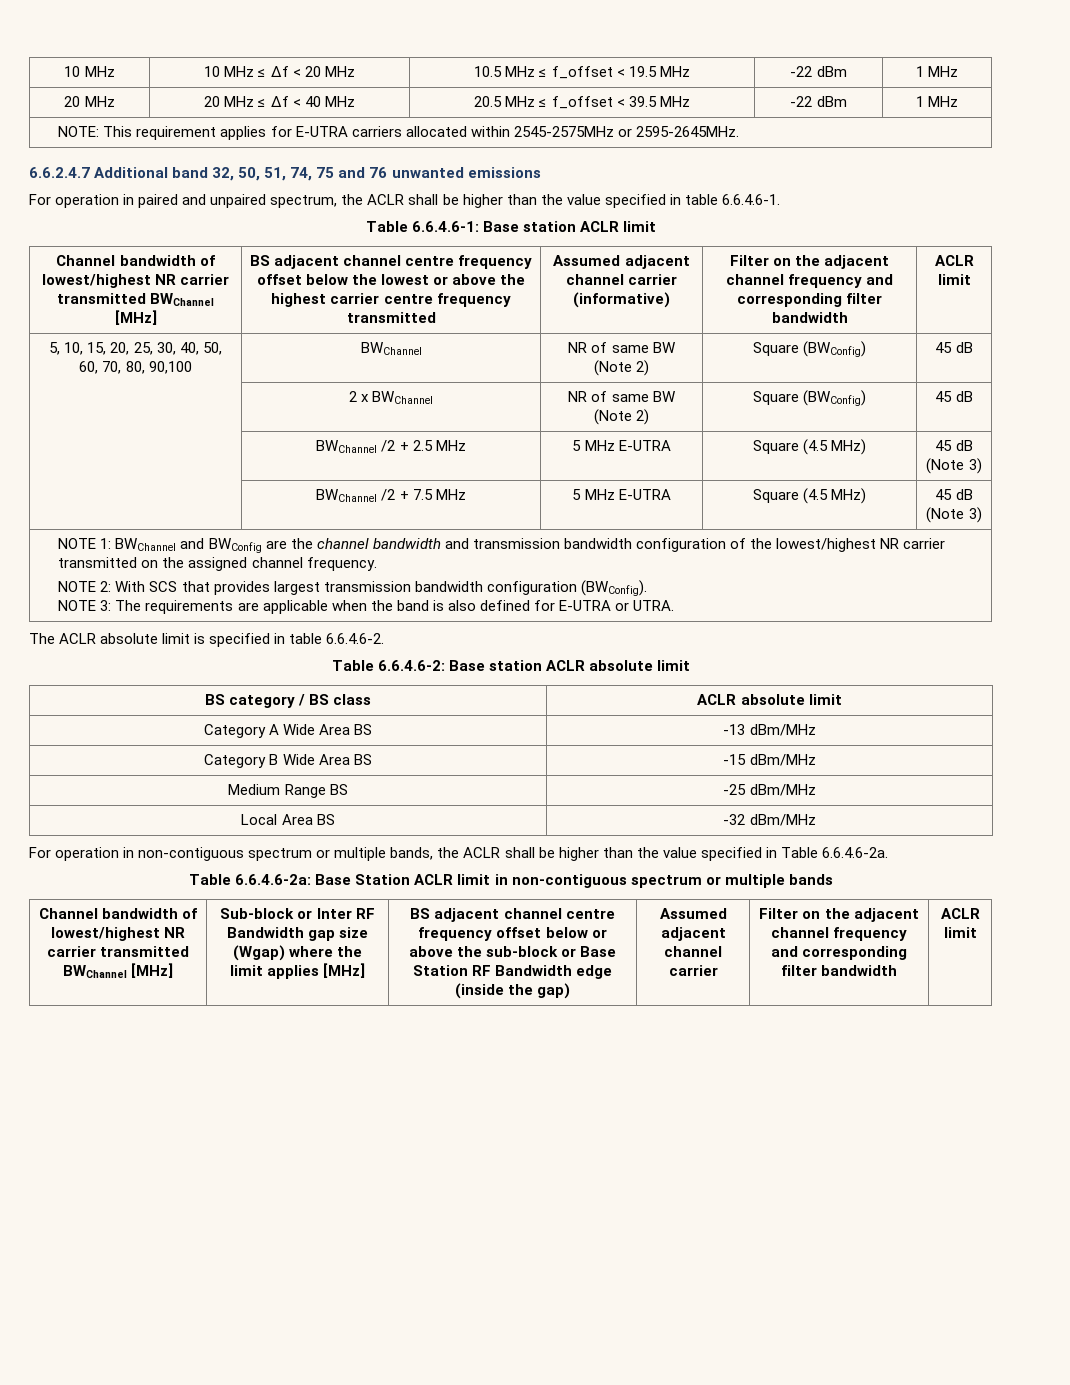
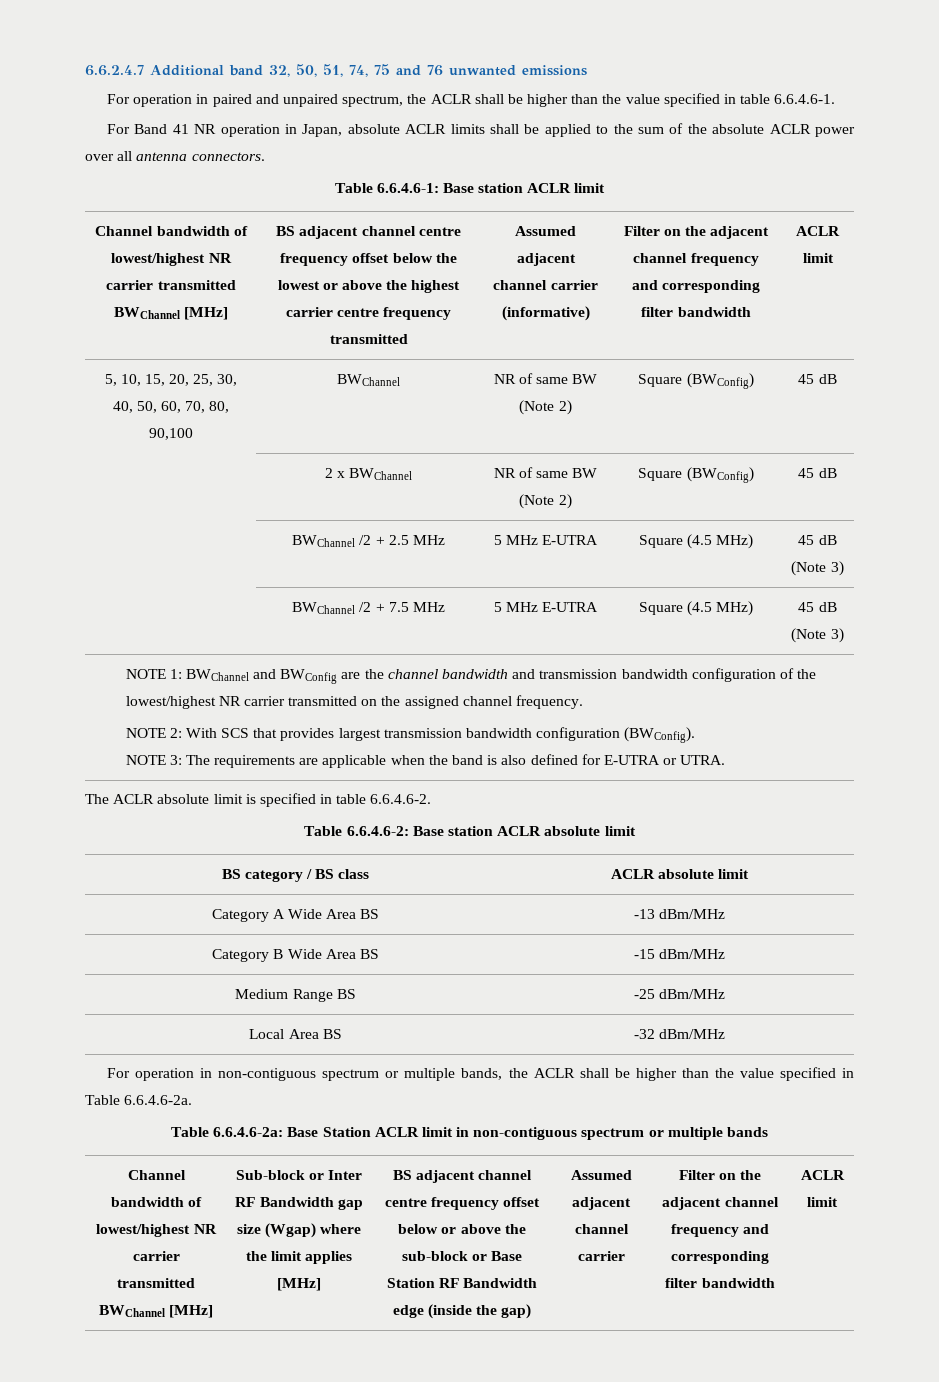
- 10 MHz | 10 MHz ≤ Δf < 20 MHz | 10.5 MHz ≤ f_offset < 19.5 MHz | -22 dBm | 1 MHz
- 20 MHz | 20 MHz ≤ Δf < 40 MHz | 20.5 MHz ≤ f_offset < 39.5 MHz | -22 dBm | 1 MHz
- NOTE: This requirement applies for E-UTRA carriers allocated within 2545-2575MHz or 2595-2645MHz.
+ For Band 41 NR operation in Japan, absolute ACLR limits shall be applied to the sum of the absolute ACLR power over all antenna connectors.

